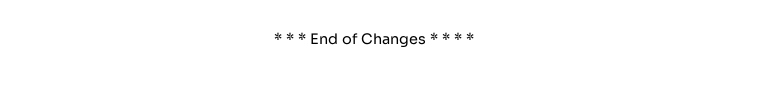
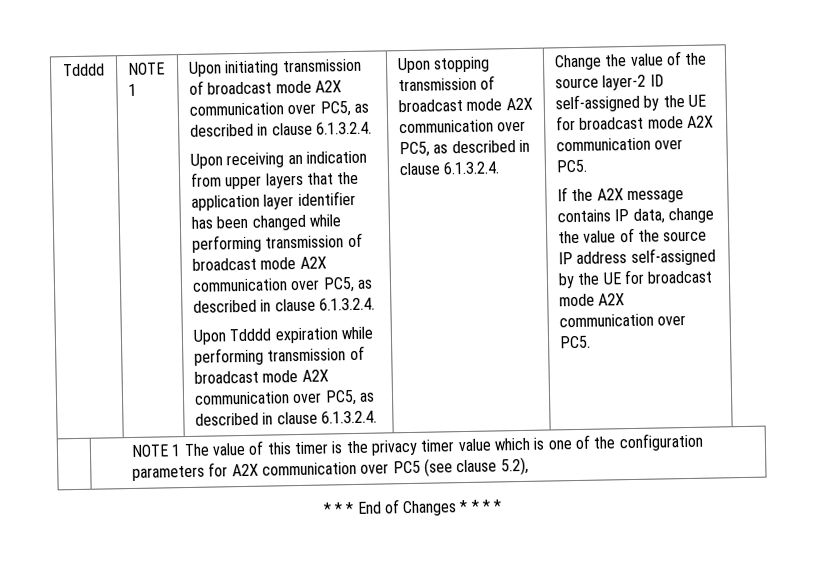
+ Tdddd | NOTE 1 | Upon initiating transmission of broadcast mode A2X communication over PC5, as described in clause 6.1.3.2.4.
+ Upon receiving an indication from upper layers that the application layer identifier has been changed while performing transmission of broadcast mode A2X communication over PC5, as described in clause 6.1.3.2.4.
+ Upon Tdddd expiration while performing transmission of broadcast mode A2X communication over PC5, as described in clause 6.1.3.2.4. | Upon stopping transmission of broadcast mode A2X communication over PC5, as described in clause 6.1.3.2.4. | Change the value of the source layer-2 ID self-assigned by the UE for broadcast mode A2X communication over PC5.
+ If the A2X message contains IP data, change the value of the source IP address self-assigned by the UE for broadcast mode A2X communication over PC5.
+ | NOTE 1 The value of this timer is the privacy timer value which is one of the configuration parameters for A2X communication over PC5 (see clause 5.2),

